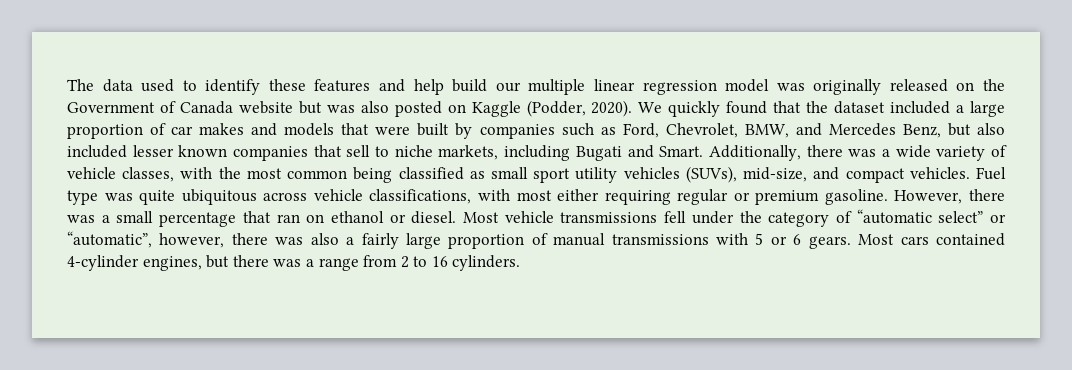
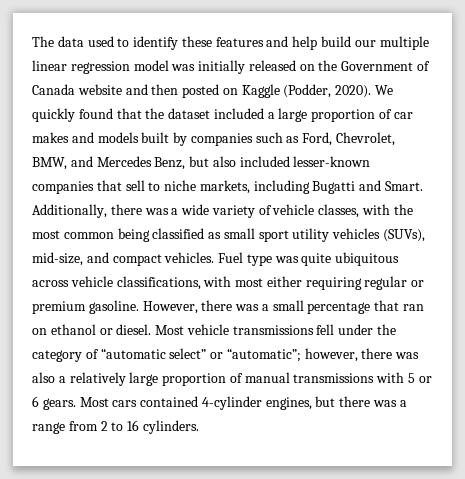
- The data used to identify these features and help build our multiple linear regression model was originally released on the Government of Canada website but was also posted on Kaggle (Podder, 2020).
+ The data used to identify these features and help build our multiple linear regression model was initially released on the Government of Canada website and then posted on Kaggle (Podder, 2020).
- We quickly found that the dataset included a large proportion of car makes and models that were built by companies such as Ford, Chevrolet, BMW, and Mercedes Benz, but also included lesser known companies that sell to niche markets, including Bugati and Smart.
+ We quickly found that the dataset included a large proportion of car makes and models built by companies such as Ford, Chevrolet, BMW, and Mercedes Benz, but also included lesser-known companies that sell to niche markets, including Bugatti and Smart.
- Most vehicle transmissions fell under the category of “automatic select” or “automatic”, however, there was also a fairly large proportion of manual transmissions with 5 or 6 gears.
+ Most vehicle transmissions fell under the category of “automatic select” or “automatic”; however, there was also a relatively large proportion of manual transmissions with 5 or 6 gears.

